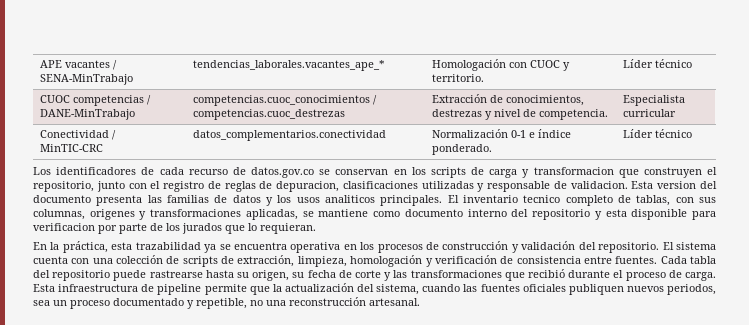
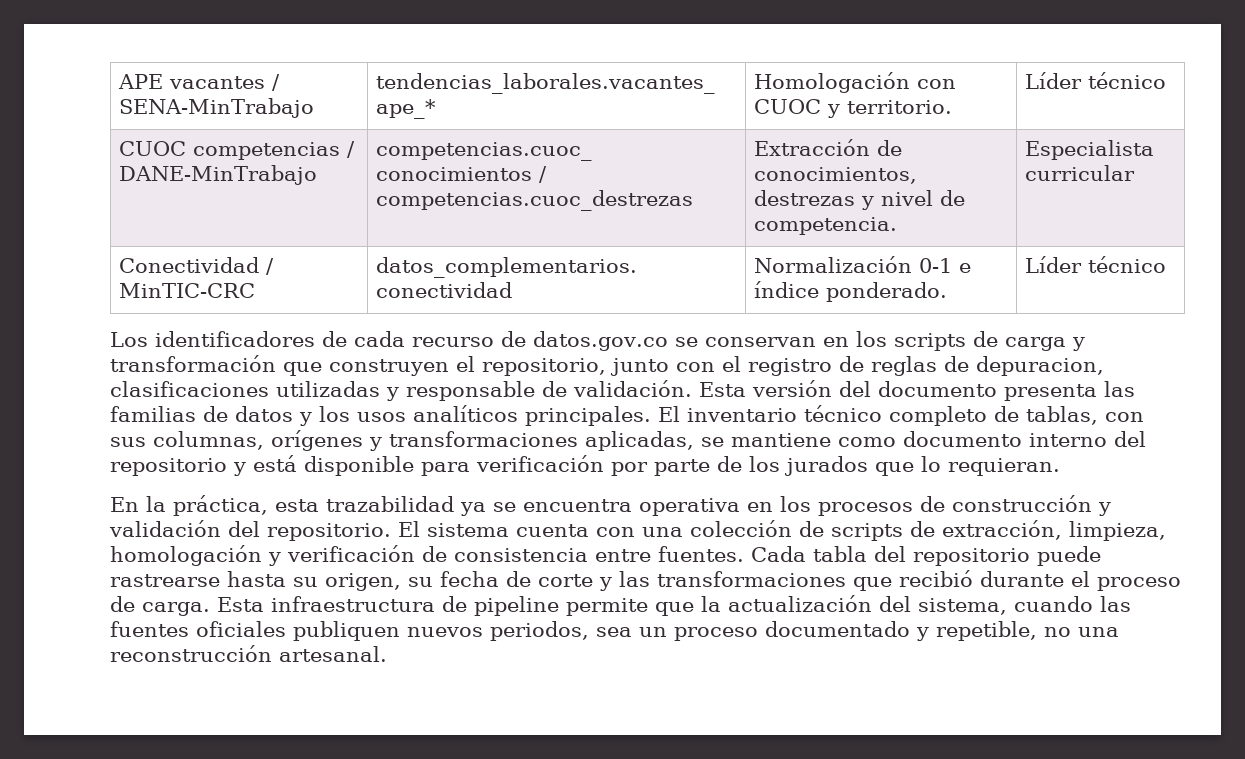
- Los identificadores de cada recurso de datos.gov.co se conservan en los scripts de carga y transformacion que construyen el repositorio, junto con el registro de reglas de depuracion, clasificaciones utilizadas y responsable de validacion. Esta version del documento presenta las familias de datos y los usos analiticos principales.
+ Los identificadores de cada recurso de datos.gov.co se conservan en los scripts de carga y transformación que construyen el repositorio, junto con el registro de reglas de depuracion, clasificaciones utilizadas y responsable de validación. Esta versión del documento presenta las familias de datos y los usos analíticos principales.
- El inventario tecnico completo de tablas, con sus columnas, origenes y transformaciones aplicadas, se mantiene como documento interno del repositorio y esta disponible para verificacion por parte de los jurados que lo requieran.
+ El inventario técnico completo de tablas, con sus columnas, orígenes y transformaciones aplicadas, se mantiene como documento interno del repositorio y está disponible para verificación por parte de los jurados que lo requieran.

